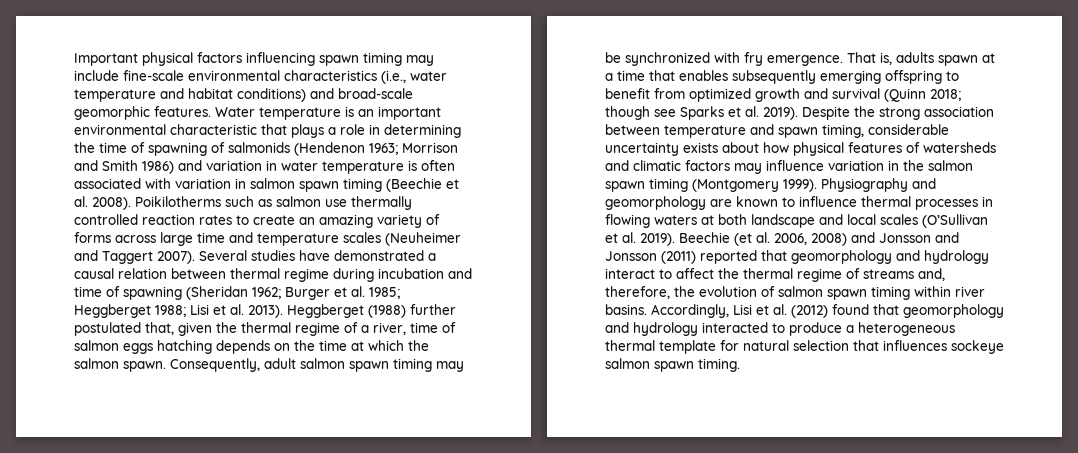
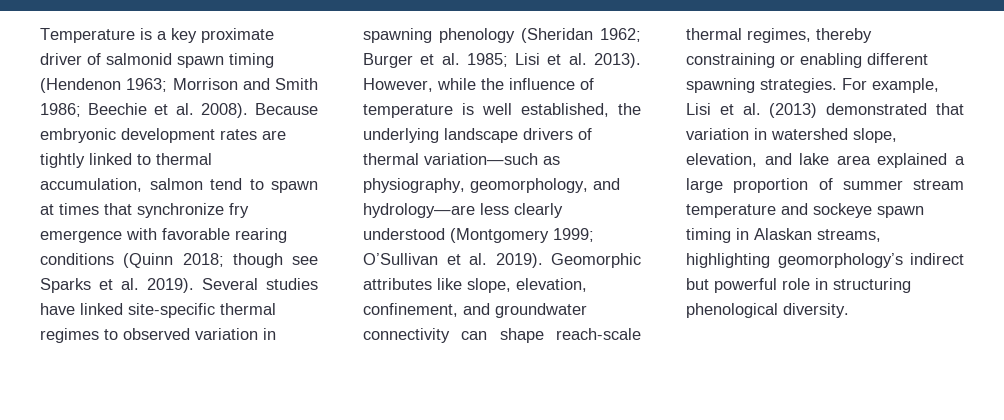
- Important physical factors influencing spawn timing may include fine-scale environmental characteristics (i.e., water temperature and habitat conditions) and broad-scale geomorphic features. Water temperature is an important environmental characteristic that plays a role in determining the time of spawning of salmonids (Hendenon 1963; Morrison and Smith 1986) and variation in water temperature is often associated with variation in salmon spawn timing (Beechie et al. 2008). Poikilotherms such as salmon use thermally controlled reaction rates to create an amazing variety of forms across large time and temperature scales (Neuheimer and Taggert 2007). Several studies have demonstrated a causal relation between thermal regime during incubation and time of spawning (Sheridan 1962; Burger et al. 1985; Heggberget 1988; Lisi et al. 2013). Heggberget (1988) further postulated that, given the thermal regime of a river, time of salmon eggs hatching depends on the time at which the salmon spawn. Consequently, adult salmon spawn timing may be synchronized with fry emergence. That is, adults spawn at a time that enables subsequently emerging offspring to benefit from optimized growth and survival (Quinn 2018; though see Sparks et al. 2019).
+ Temperature is a key proximate driver of salmonid spawn timing (Hendenon 1963; Morrison and Smith 1986; Beechie et al. 2008). Because embryonic development rates are tightly linked to thermal accumulation, salmon tend to spawn at times that synchronize fry emergence with favorable rearing conditions (Quinn 2018; though see Sparks et al. 2019).
- Despite the strong association between temperature and spawn timing, considerable uncertainty exists about how physical features of watersheds and climatic factors may influence variation in the salmon spawn timing (Montgomery 1999). Physiography and geomorphology are known to influence thermal processes in flowing waters at both landscape and local scales (O’Sullivan et al. 2019). Beechie (et al. 2006, 2008) and Jonsson and Jonsson (2011) reported that geomorphology and hydrology interact to affect the thermal regime of streams and, therefore, the evolution of salmon spawn timing within river basins. Accordingly, Lisi et al. (2012) found that geomorphology and hydrology interacted to produce a heterogeneous thermal template for natural selection that influences sockeye salmon spawn timing.
+ Several studies have linked site-specific thermal regimes to observed variation in spawning phenology (Sheridan 1962; Burger et al. 1985; Lisi et al. 2013). However, while the influence of temperature is well established, the underlying landscape drivers of thermal variation—such as physiography, geomorphology, and hydrology—are less clearly understood (Montgomery 1999; O’Sullivan et al. 2019). Geomorphic attributes like slope, elevation, confinement, and groundwater connectivity can shape reach-scale thermal regimes, thereby constraining or enabling different spawning strategies. For example, Lisi et al. (2013) demonstrated that variation in watershed slope, elevation, and lake area explained a large proportion of summer stream temperature and sockeye spawn timing in Alaskan streams, highlighting geomorphology’s indirect but powerful role in structuring phenological diversity.

